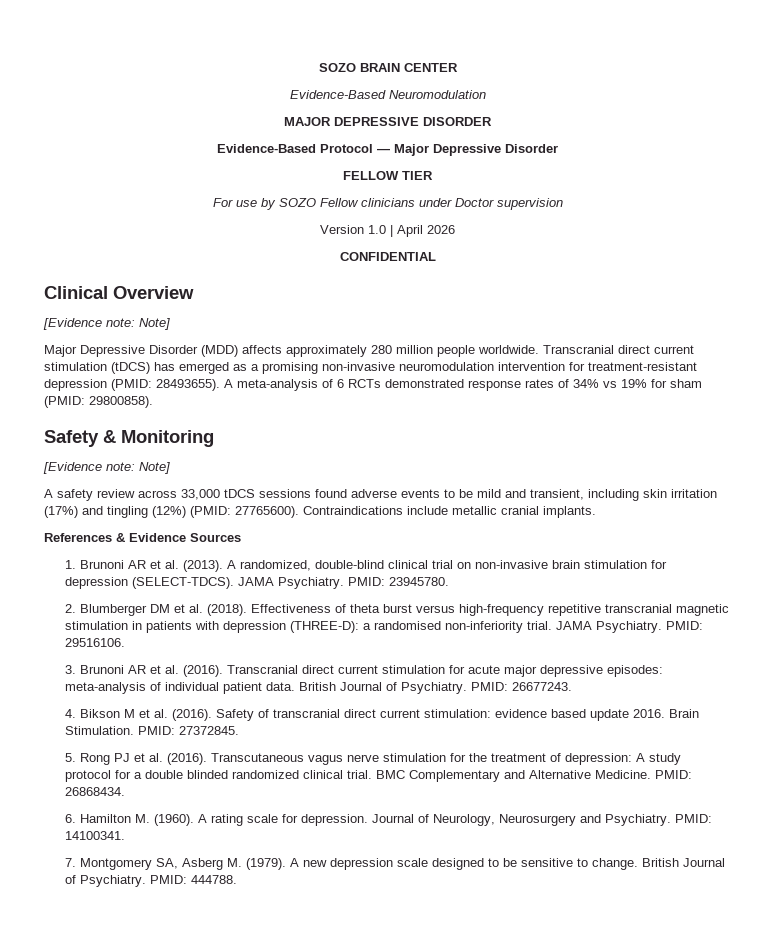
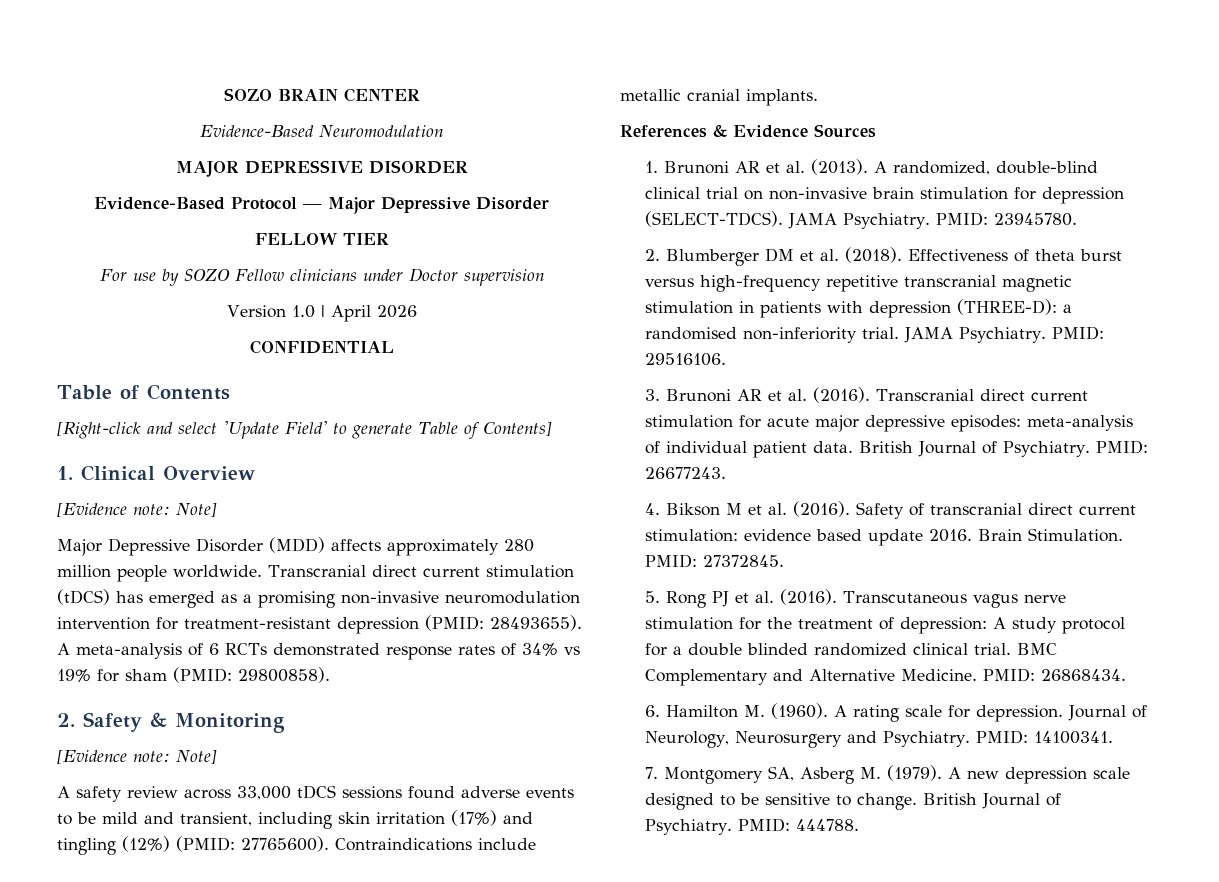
- Clinical Overview
+ Table of Contents
+ [Right-click and select 'Update Field' to generate Table of Contents]
+ 1. Clinical Overview
- Safety & Monitoring
+ 2. Safety & Monitoring

